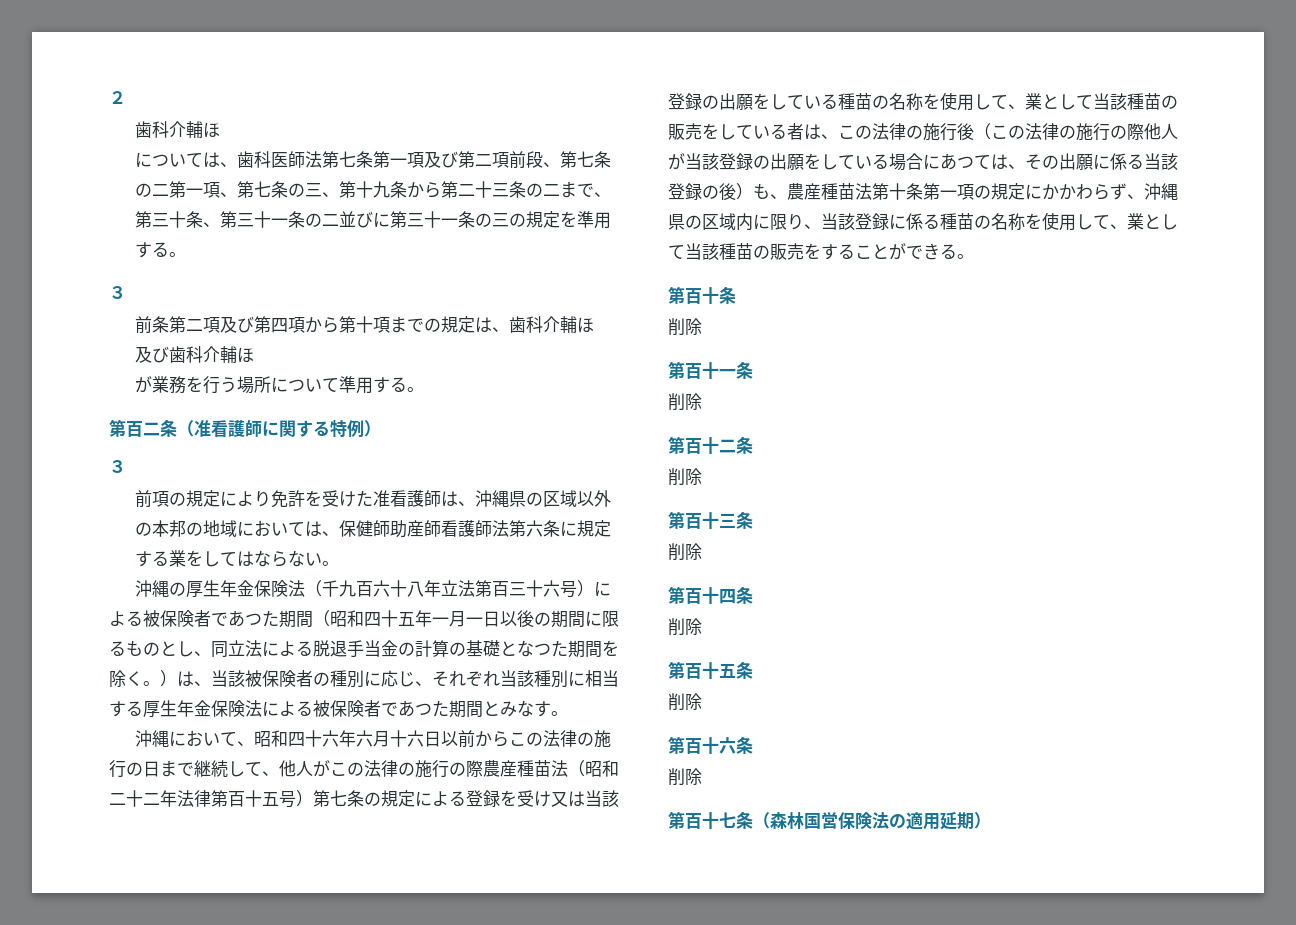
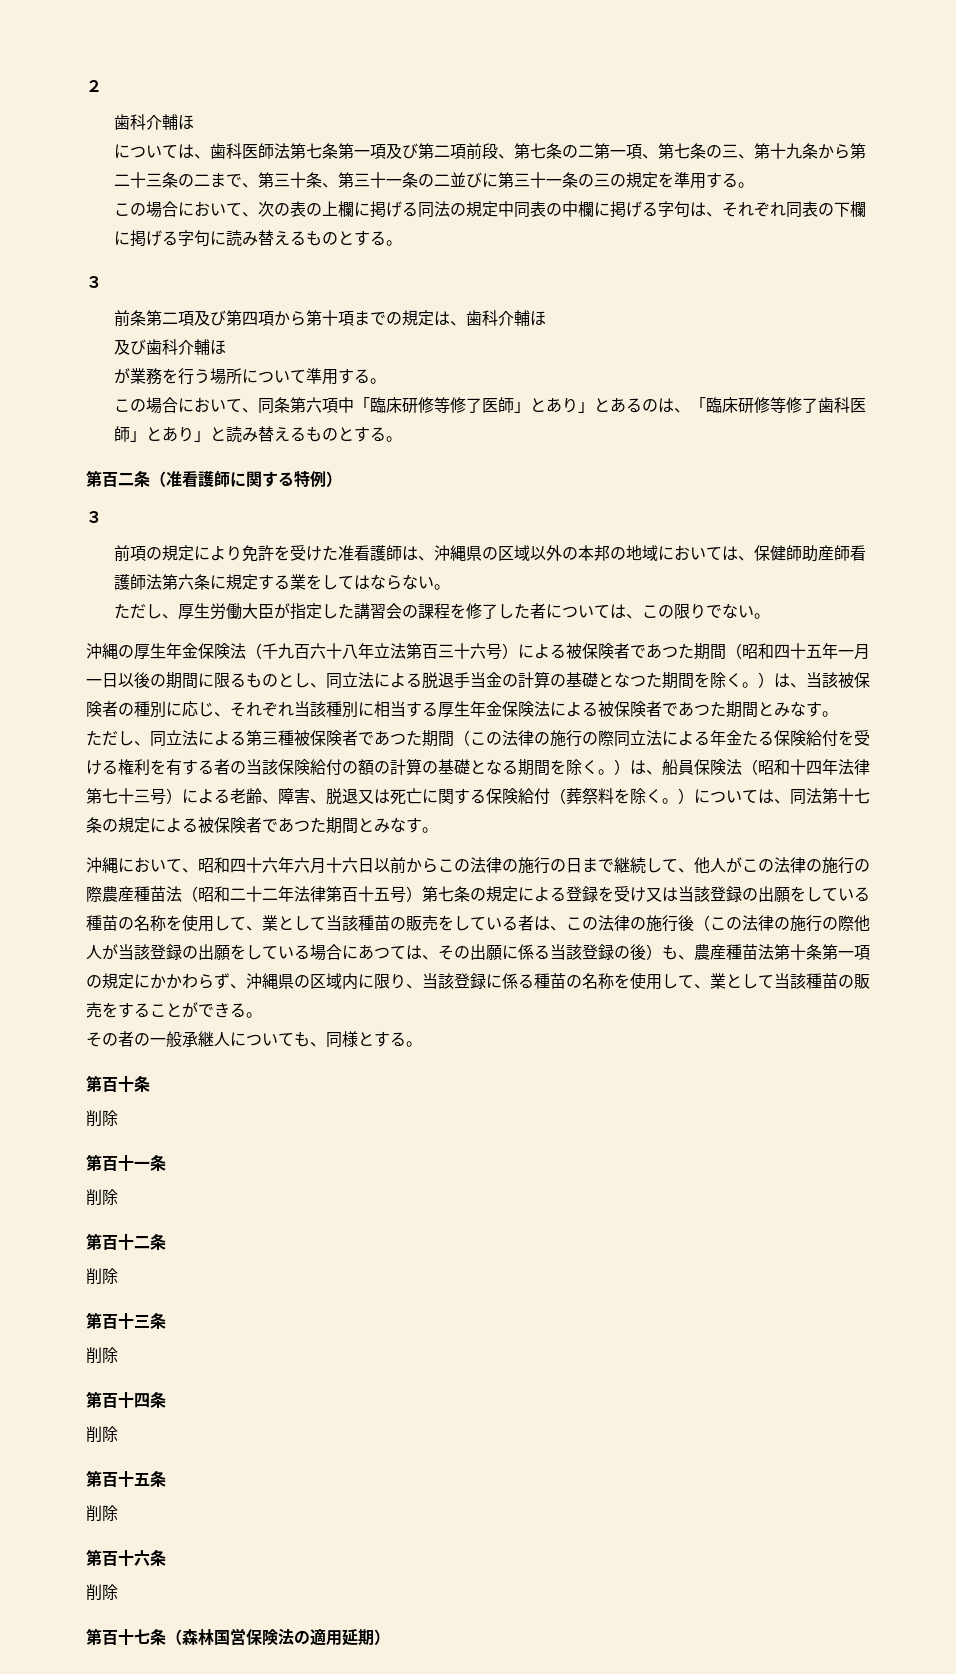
+ この場合において、次の表の上欄に掲げる同法の規定中同表の中欄に掲げる字句は、それぞれ同表の下欄に掲げる字句に読み替えるものとする。
+ この場合において、同条第六項中「臨床研修等修了医師」とあり」とあるのは、「臨床研修等修了歯科医師」とあり」と読み替えるものとする。
+ ただし、厚生労働大臣が指定した講習会の課程を修了した者については、この限りでない。
+ ただし、同立法による第三種被保険者であつた期間（この法律の施行の際同立法による年金たる保険給付を受ける権利を有する者の当該保険給付の額の計算の基礎となる期間を除く。）は、船員保険法（昭和十四年法律第七十三号）による老齢、障害、脱退又は死亡に関する保険給付（葬祭料を除く。）については、同法第十七条の規定による被保険者であつた期間とみなす。
+ その者の一般承継人についても、同様とする。

